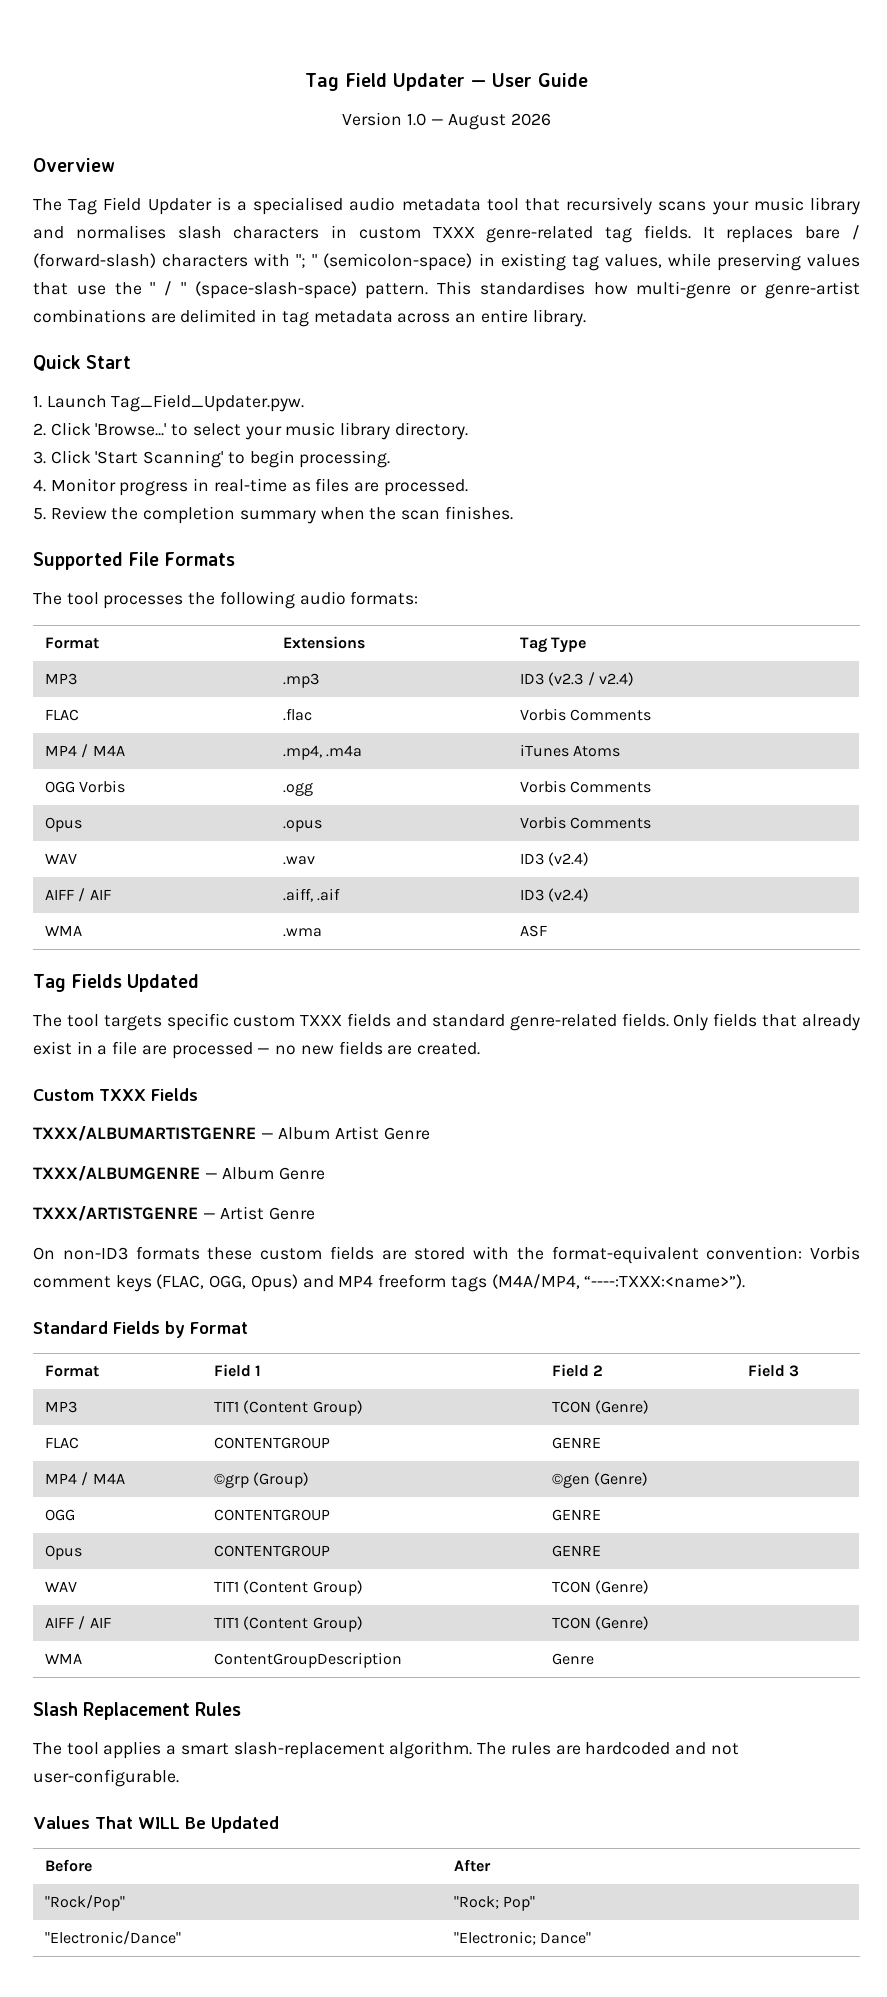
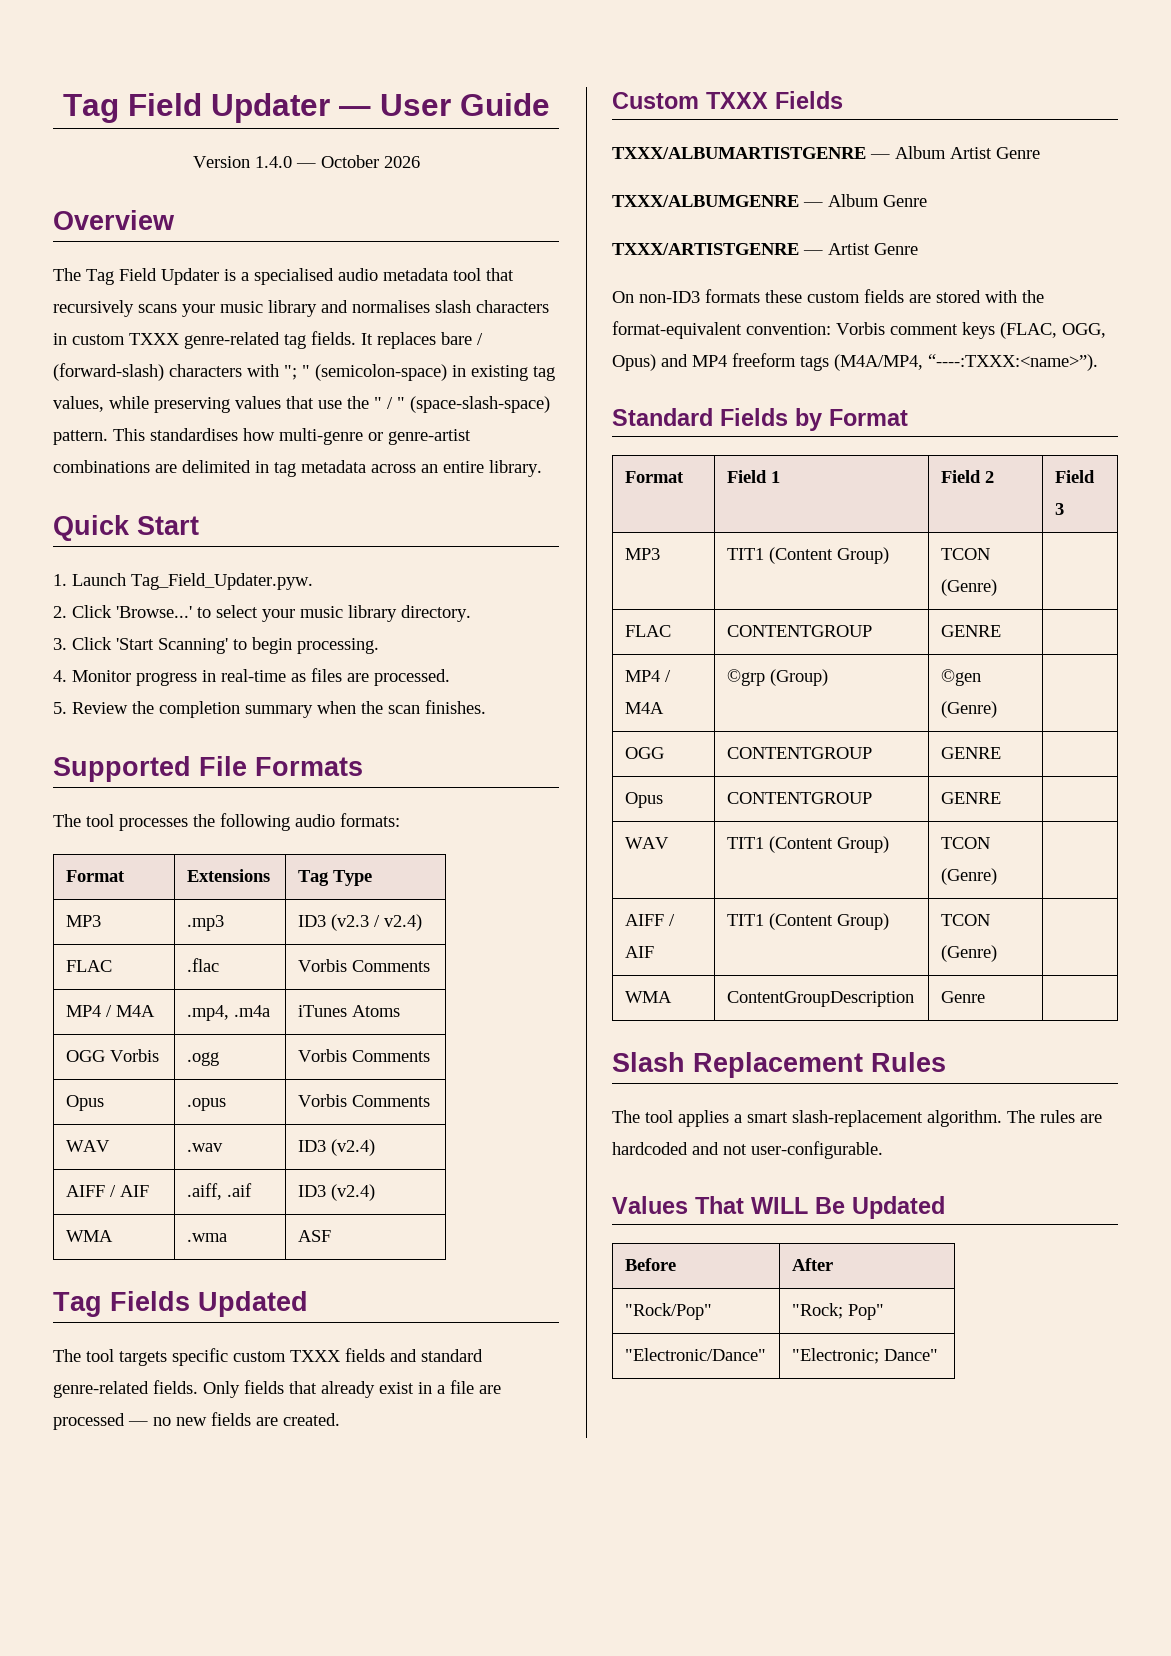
- Version 1.0 — August 2026
+ Version 1.4.0 — October 2026

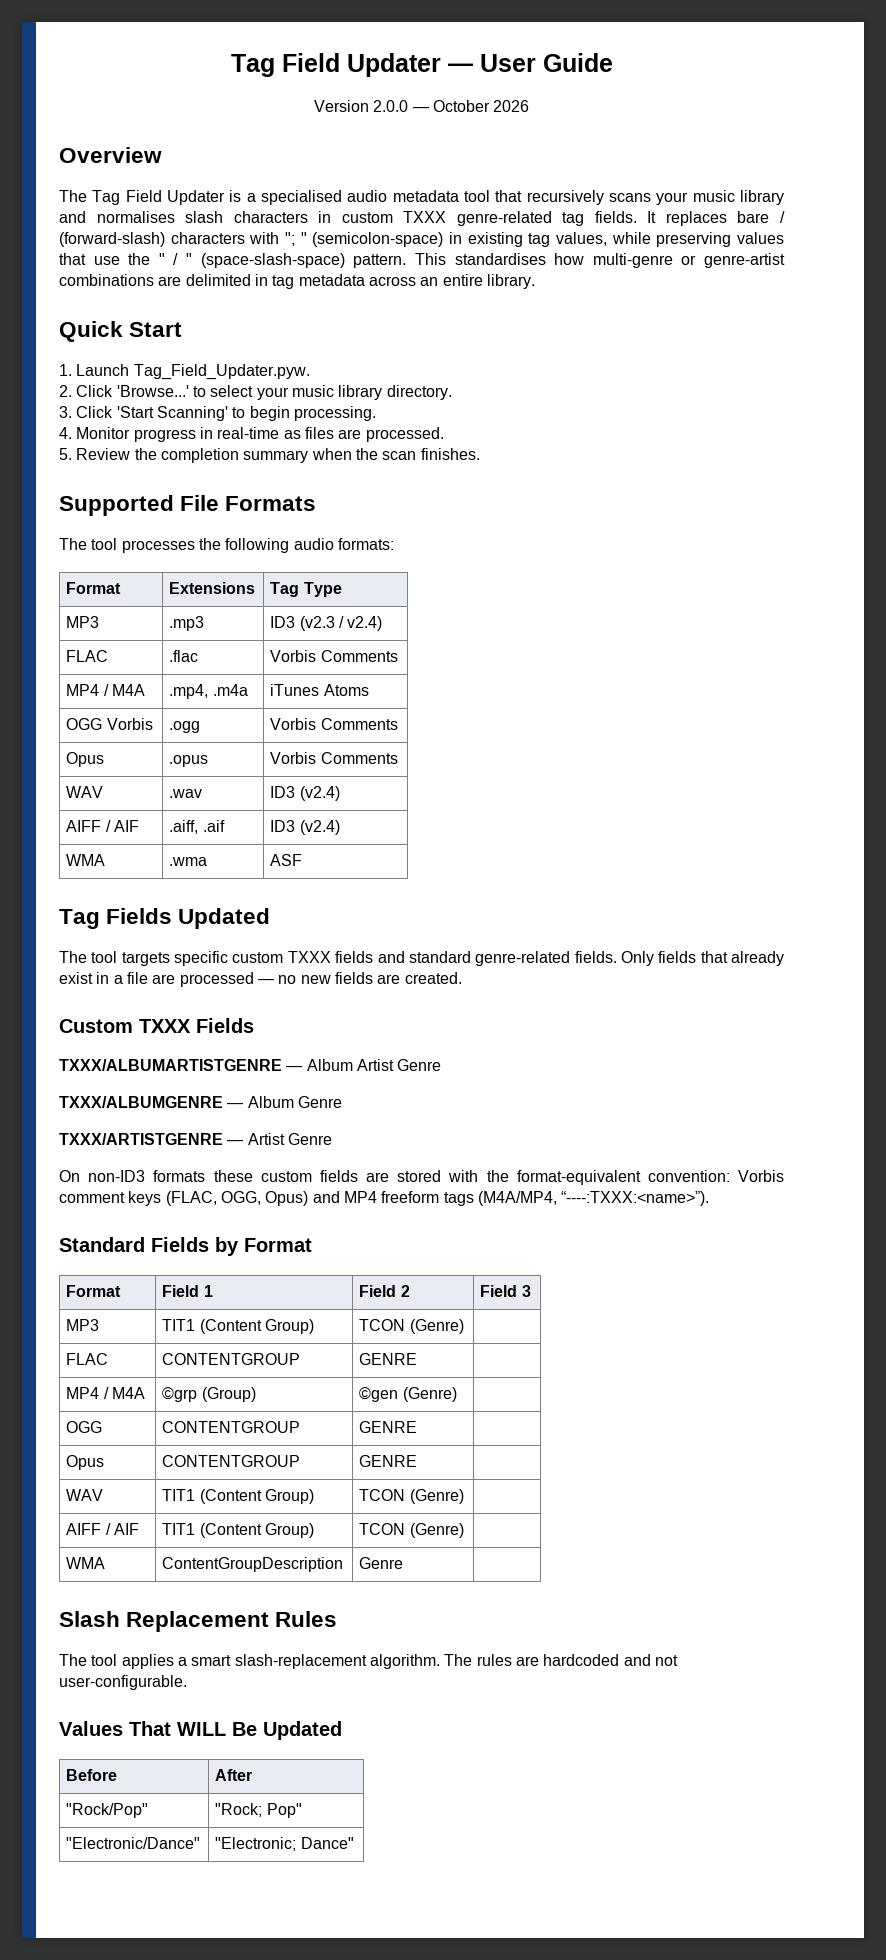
- Version 1.4.0 — October 2026
+ Version 2.0.0 — October 2026

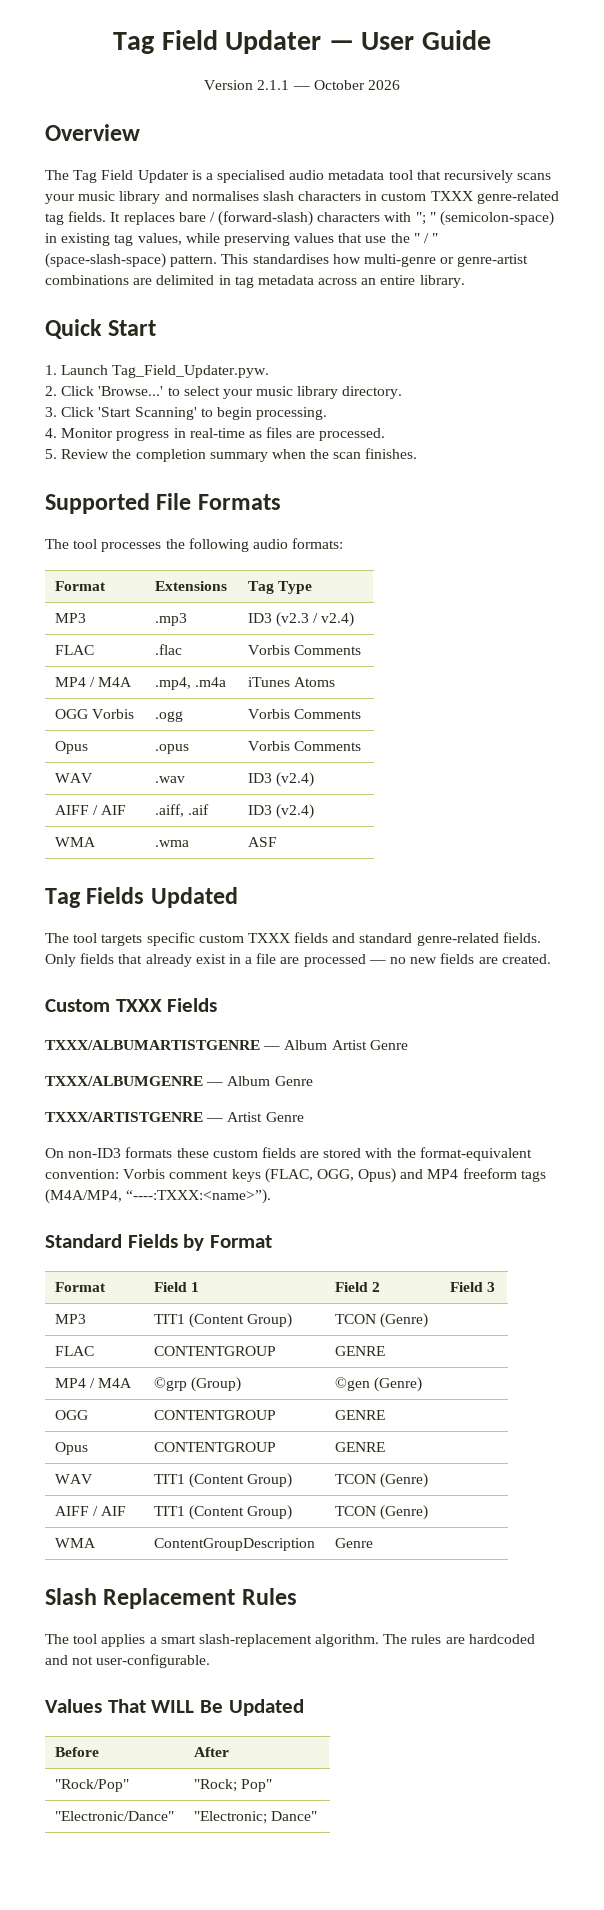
- Version 2.0.0 — October 2026
+ Version 2.1.1 — October 2026

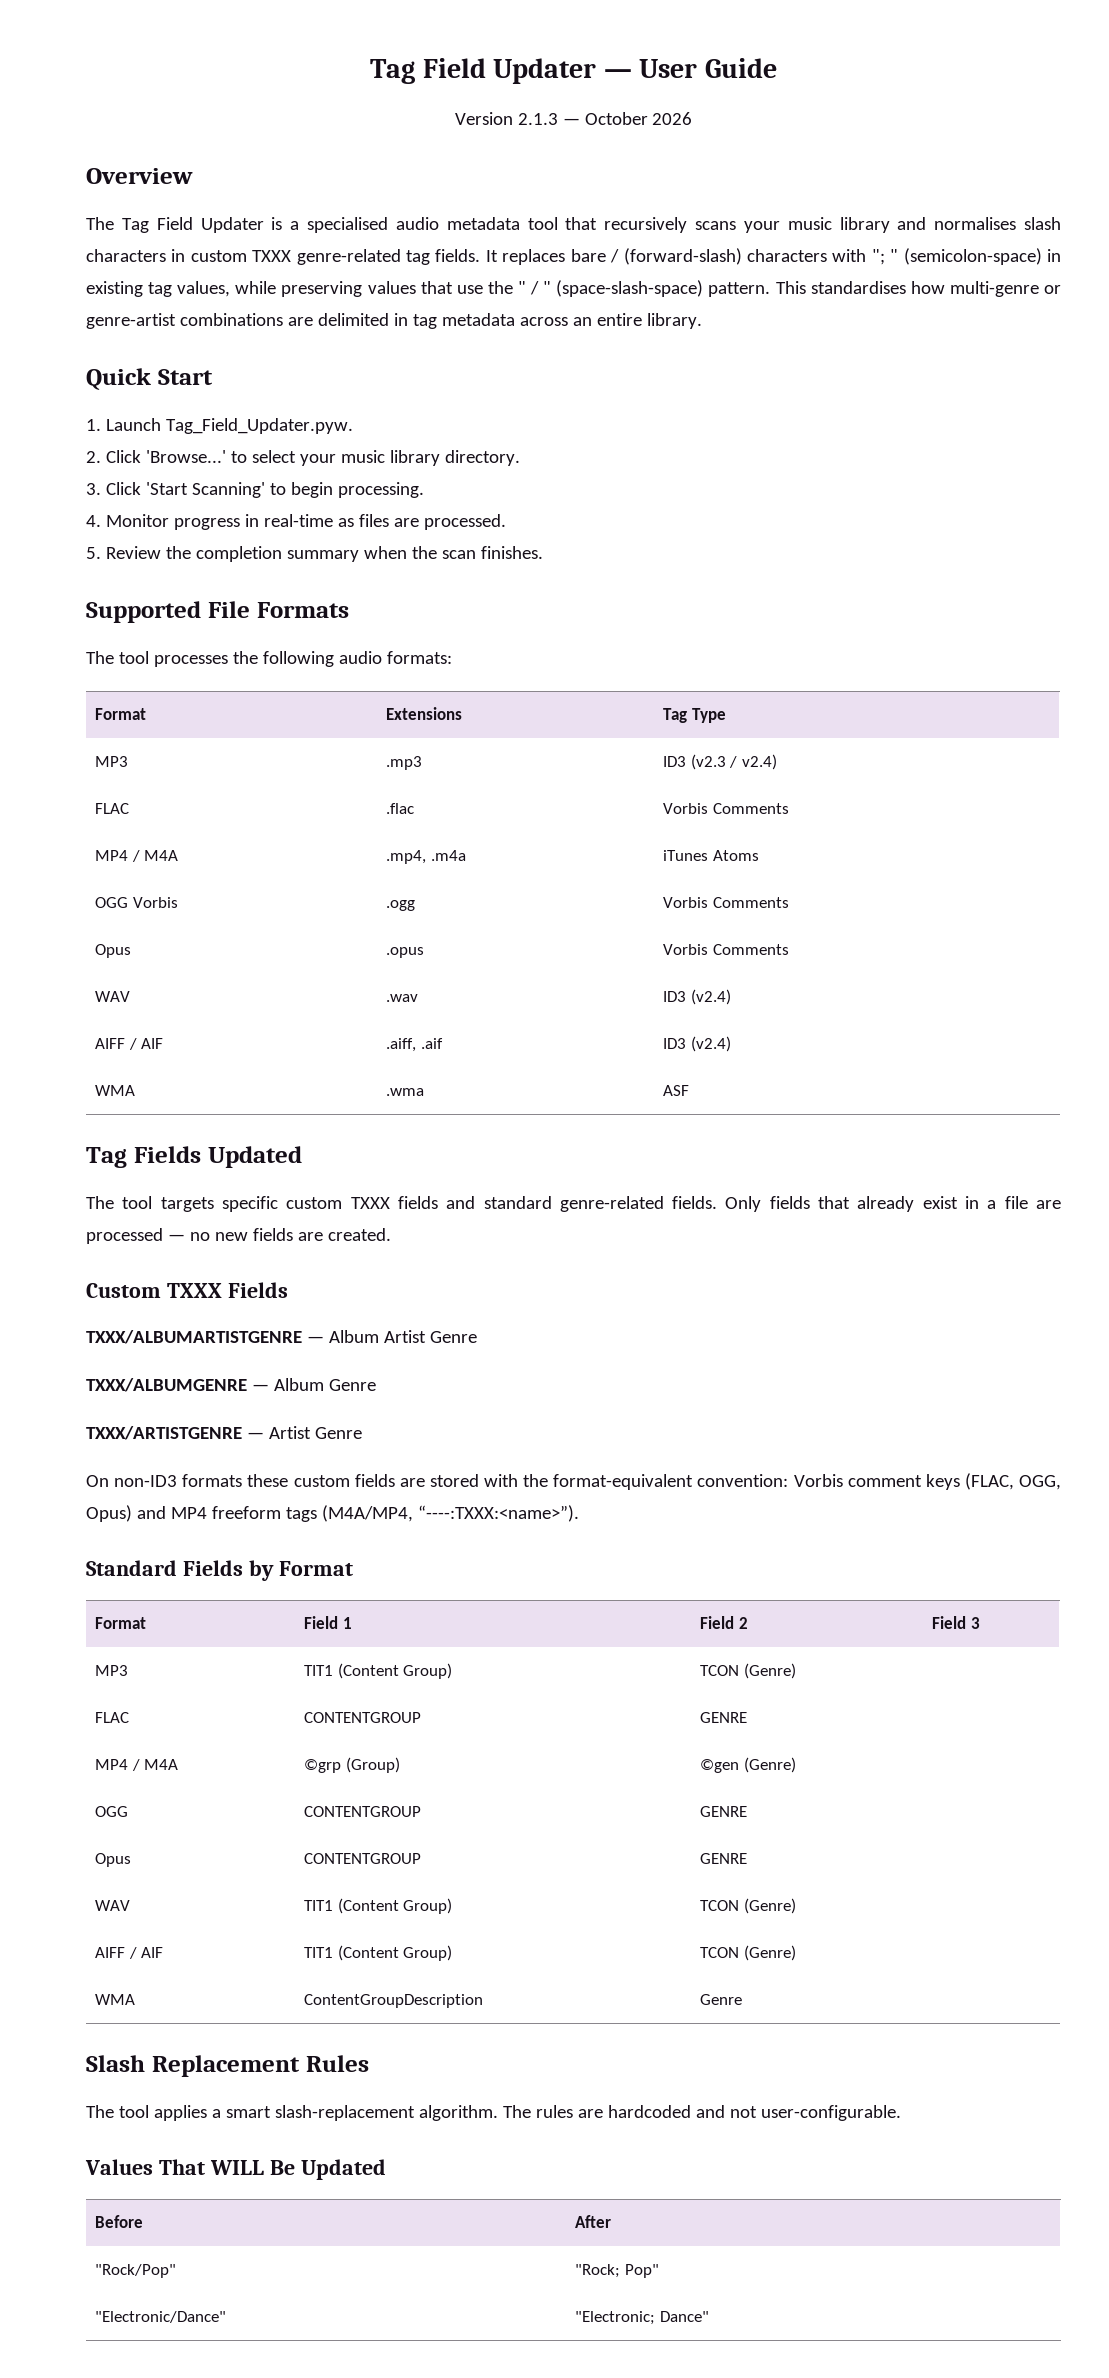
- Version 2.1.1 — October 2026
+ Version 2.1.3 — October 2026

